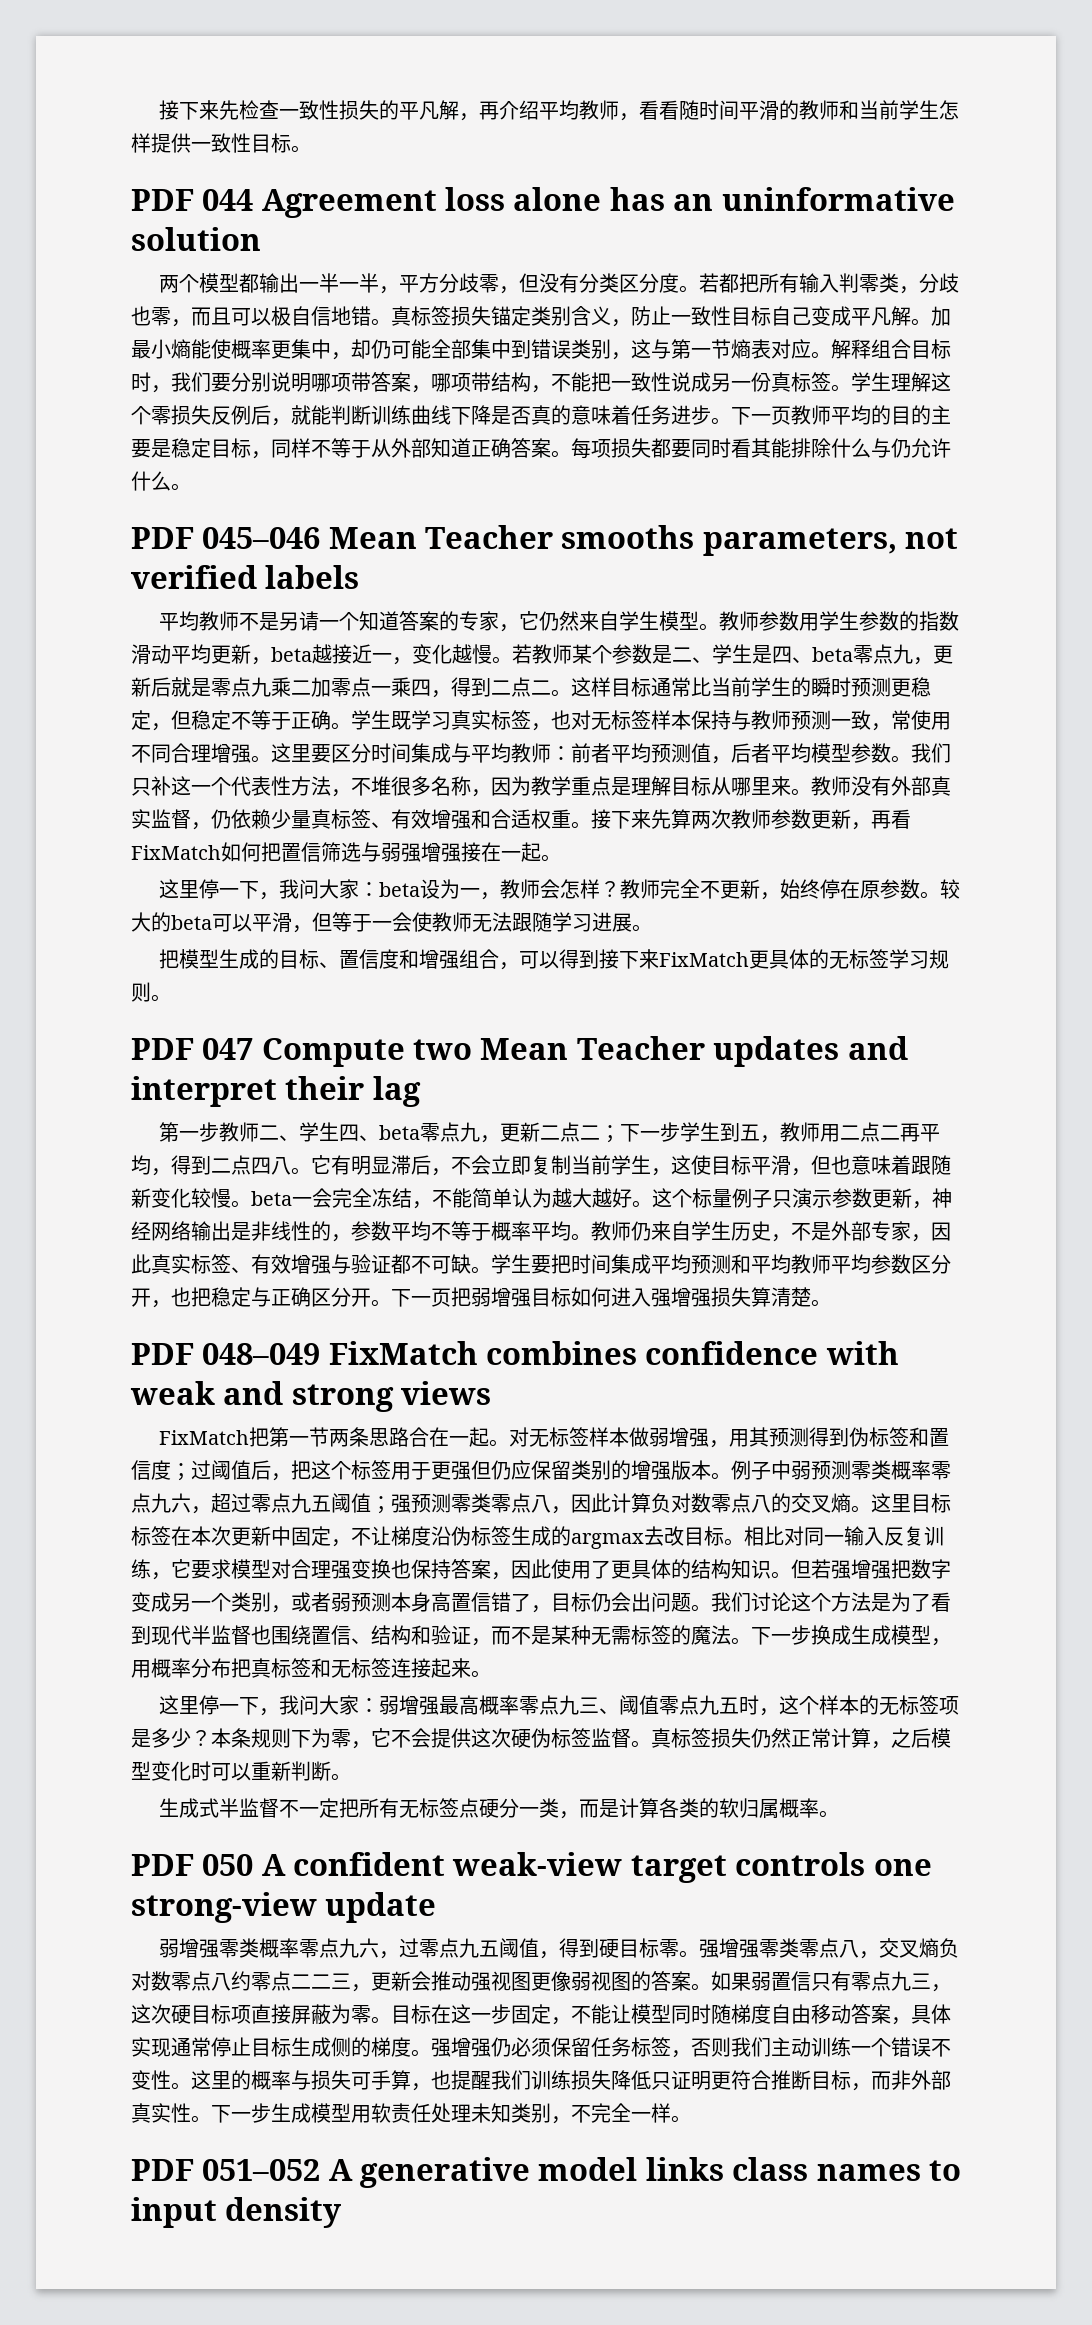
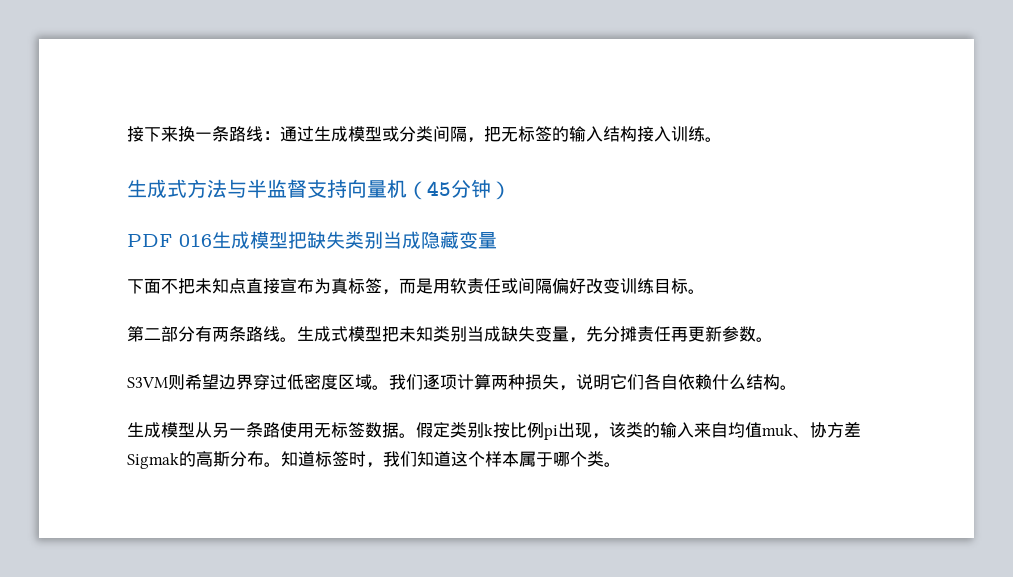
- 接下来先检查一致性损失的平凡解，再介绍平均教师，看看随时间平滑的教师和当前学生怎样提供一致性目标。
- PDF 044 Agreement loss alone has an uninformative solution
- 两个模型都输出一半一半，平方分歧零，但没有分类区分度。若都把所有输入判零类，分歧也零，而且可以极自信地错。真标签损失锚定类别含义，防止一致性目标自己变成平凡解。加最小熵能使概率更集中，却仍可能全部集中到错误类别，这与第一节熵表对应。解释组合目标时，我们要分别说明哪项带答案，哪项带结构，不能把一致性说成另一份真标签。学生理解这个零损失反例后，就能判断训练曲线下降是否真的意味着任务进步。下一页教师平均的目的主要是稳定目标，同样不等于从外部知道正确答案。每项损失都要同时看其能排除什么与仍允许什么。
- PDF 045–046 Mean Teacher smooths parameters, not verified labels
- 平均教师不是另请一个知道答案的专家，它仍然来自学生模型。教师参数用学生参数的指数滑动平均更新，beta越接近一，变化越慢。若教师某个参数是二、学生是四、beta零点九，更新后就是零点九乘二加零点一乘四，得到二点二。这样目标通常比当前学生的瞬时预测更稳定，但稳定不等于正确。学生既学习真实标签，也对无标签样本保持与教师预测一致，常使用不同合理增强。这里要区分时间集成与平均教师：前者平均预测值，后者平均模型参数。我们只补这一个代表性方法，不堆很多名称，因为教学重点是理解目标从哪里来。教师没有外部真实监督，仍依赖少量真标签、有效增强和合适权重。接下来先算两次教师参数更新，再看FixMatch如何把置信筛选与弱强增强接在一起。
- 这里停一下，我问大家：beta设为一，教师会怎样？教师完全不更新，始终停在原参数。较大的beta可以平滑，但等于一会使教师无法跟随学习进展。
- 把模型生成的目标、置信度和增强组合，可以得到接下来FixMatch更具体的无标签学习规则。
- PDF 047 Compute two Mean Teacher updates and interpret their lag
- 第一步教师二、学生四、beta零点九，更新二点二；下一步学生到五，教师用二点二再平均，得到二点四八。它有明显滞后，不会立即复制当前学生，这使目标平滑，但也意味着跟随新变化较慢。beta一会完全冻结，不能简单认为越大越好。这个标量例子只演示参数更新，神经网络输出是非线性的，参数平均不等于概率平均。教师仍来自学生历史，不是外部专家，因此真实标签、有效增强与验证都不可缺。学生要把时间集成平均预测和平均教师平均参数区分开，也把稳定与正确区分开。下一页把弱增强目标如何进入强增强损失算清楚。
- PDF 048–049 FixMatch combines confidence with weak and strong views
- FixMatch把第一节两条思路合在一起。对无标签样本做弱增强，用其预测得到伪标签和置信度；过阈值后，把这个标签用于更强但仍应保留类别的增强版本。例子中弱预测零类概率零点九六，超过零点九五阈值；强预测零类零点八，因此计算负对数零点八的交叉熵。这里目标标签在本次更新中固定，不让梯度沿伪标签生成的argmax去改目标。相比对同一输入反复训练，它要求模型对合理强变换也保持答案，因此使用了更具体的结构知识。但若强增强把数字变成另一个类别，或者弱预测本身高置信错了，目标仍会出问题。我们讨论这个方法是为了看到现代半监督也围绕置信、结构和验证，而不是某种无需标签的魔法。下一步换成生成模型，用概率分布把真标签和无标签连接起来。
- 这里停一下，我问大家：弱增强最高概率零点九三、阈值零点九五时，这个样本的无标签项是多少？本条规则下为零，它不会提供这次硬伪标签监督。真标签损失仍然正常计算，之后模型变化时可以重新判断。
- 生成式半监督不一定把所有无标签点硬分一类，而是计算各类的软归属概率。
- PDF 050 A confident weak-view target controls one strong-view update
- 弱增强零类概率零点九六，过零点九五阈值，得到硬目标零。强增强零类零点八，交叉熵负对数零点八约零点二二三，更新会推动强视图更像弱视图的答案。如果弱置信只有零点九三，这次硬目标项直接屏蔽为零。目标在这一步固定，不能让模型同时随梯度自由移动答案，具体实现通常停止目标生成侧的梯度。强增强仍必须保留任务标签，否则我们主动训练一个错误不变性。这里的概率与损失可手算，也提醒我们训练损失降低只证明更符合推断目标，而非外部真实性。下一步生成模型用软责任处理未知类别，不完全一样。
- PDF 051–052 A generative model links class names to input density
+ 接下来换一条路线：通过生成模型或分类间隔，把无标签的输入结构接入训练。
+ 生成式方法与半监督支持向量机（45分钟）
+ PDF 016生成模型把缺失类别当成隐藏变量
+ 下面不把未知点直接宣布为真标签，而是用软责任或间隔偏好改变训练目标。
+ 第二部分有两条路线。生成式模型把未知类别当成缺失变量，先分摊责任再更新参数。
+ S3VM则希望边界穿过低密度区域。我们逐项计算两种损失，说明它们各自依赖什么结构。
+ 生成模型从另一条路使用无标签数据。假定类别k按比例pi出现，该类的输入来自均值muk、协方差Sigmak的高斯分布。知道标签时，我们知道这个样本属于哪个类。

